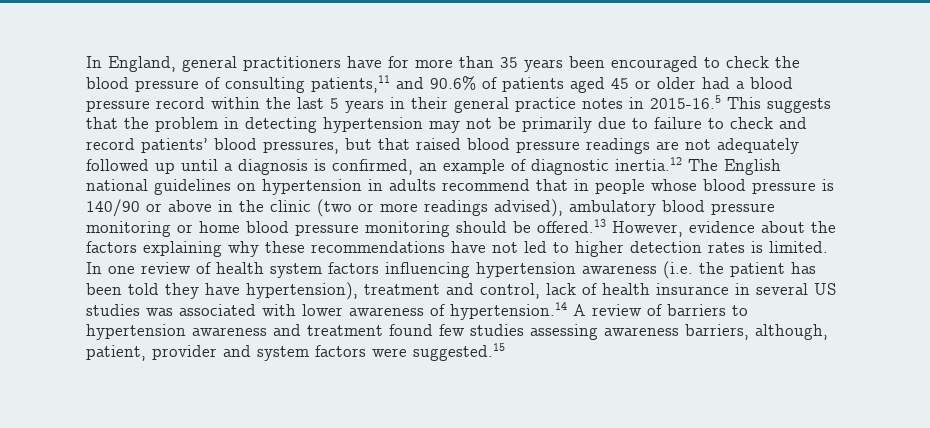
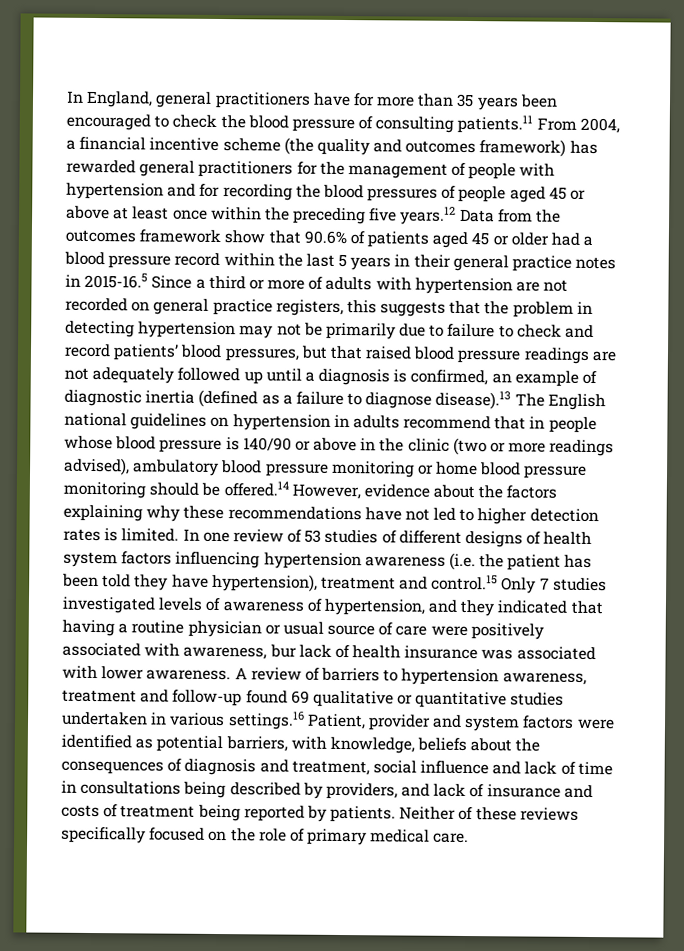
- In England, general practitioners have for more than 35 years been encouraged to check the blood pressure of consulting patients,11 and 90.6% of patients aged 45 or older had a blood pressure record within the last 5 years in their general practice notes in 2015-16.5 This suggests that the problem in detecting hypertension may not be primarily due to failure to check and record patients’ blood pressures, but that raised blood pressure readings are not adequately followed up until a diagnosis is confirmed, an example of diagnostic inertia.12 The English national guidelines on hypertension in adults recommend that in people whose blood pressure is 140/90 or above in the clinic (two or more readings advised), ambulatory blood pressure monitoring or home blood pressure monitoring should be offered.13 However, evidence about the factors explaining why these recommendations have not led to higher detection rates is limited.
+ In England, general practitioners have for more than 35 years been encouraged to check the blood pressure of consulting patients.11 From 2004, a financial incentive scheme (the quality and outcomes framework) has rewarded general practitioners for the management of people with hypertension and for recording the blood pressures of people aged 45 or above at least once within the preceding five years.12 Data from the outcomes framework show that 90.6% of patients aged 45 or older had a blood pressure record within the last 5 years in their general practice notes in 2015-16.5 Since a third or more of adults with hypertension are not recorded on general practice registers, this suggests that the problem in detecting hypertension may not be primarily due to failure to check and record patients’ blood pressures, but that raised blood pressure readings are not adequately followed up until a diagnosis is confirmed, an example of diagnostic inertia (defined as a failure to diagnose disease).13 The English national guidelines on hypertension in adults recommend that in people whose blood pressure is 140/90 or above in the clinic (two or more readings advised), ambulatory blood pressure monitoring or home blood pressure monitoring should be offered.14 However, evidence about the factors explaining why these recommendations have not led to higher detection rates is limited.
- In one review of health system factors influencing hypertension awareness (i.e. the patient has been told they have hypertension), treatment and control, lack of health insurance in several US studies was associated with lower awareness of hypertension.14 A review of barriers to hypertension awareness and treatment found few studies assessing awareness barriers, although, patient, provider and system factors were suggested.15
+ In one review of 53 studies of different designs of health system factors influencing hypertension awareness (i.e. the patient has been told they have hypertension), treatment and control.15 Only 7 studies investigated levels of awareness of hypertension, and they indicated that having a routine physician or usual source of care were positively associated with awareness, bur lack of health insurance was associated with lower awareness. A review of barriers to hypertension awareness, treatment and follow-up found 69 qualitative or quantitative studies undertaken in various settings.16 Patient, provider and system factors were identified as potential barriers, with knowledge, beliefs about the consequences of diagnosis and treatment, social influence and lack of time in consultations being described by providers, and lack of insurance and costs of treatment being reported by patients. Neither of these reviews specifically focused on the role of primary medical care.

